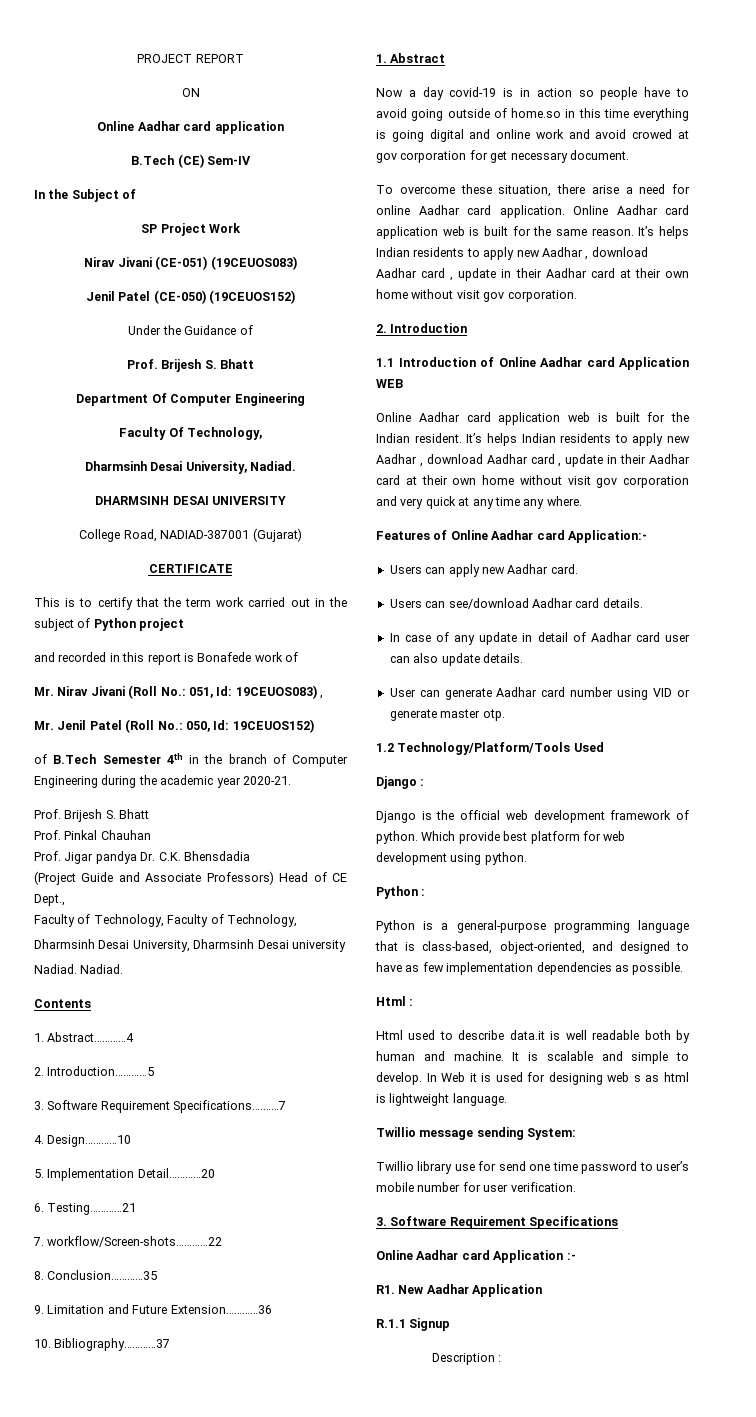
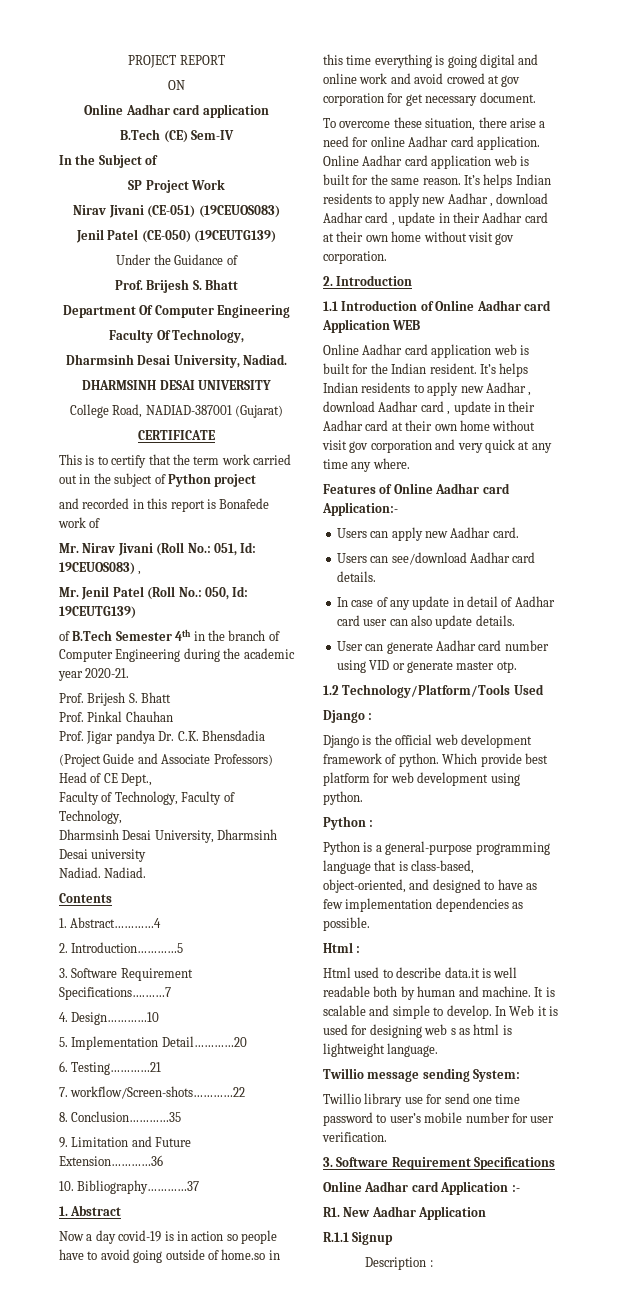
- Jenil Patel (CE-050) (19CEUOS152)
+ Jenil Patel (CE-050) (19CEUTG139)
- Mr. Jenil Patel (Roll No.: 050, Id: 19CEUOS152)
+ Mr. Jenil Patel (Roll No.: 050, Id: 19CEUTG139)

